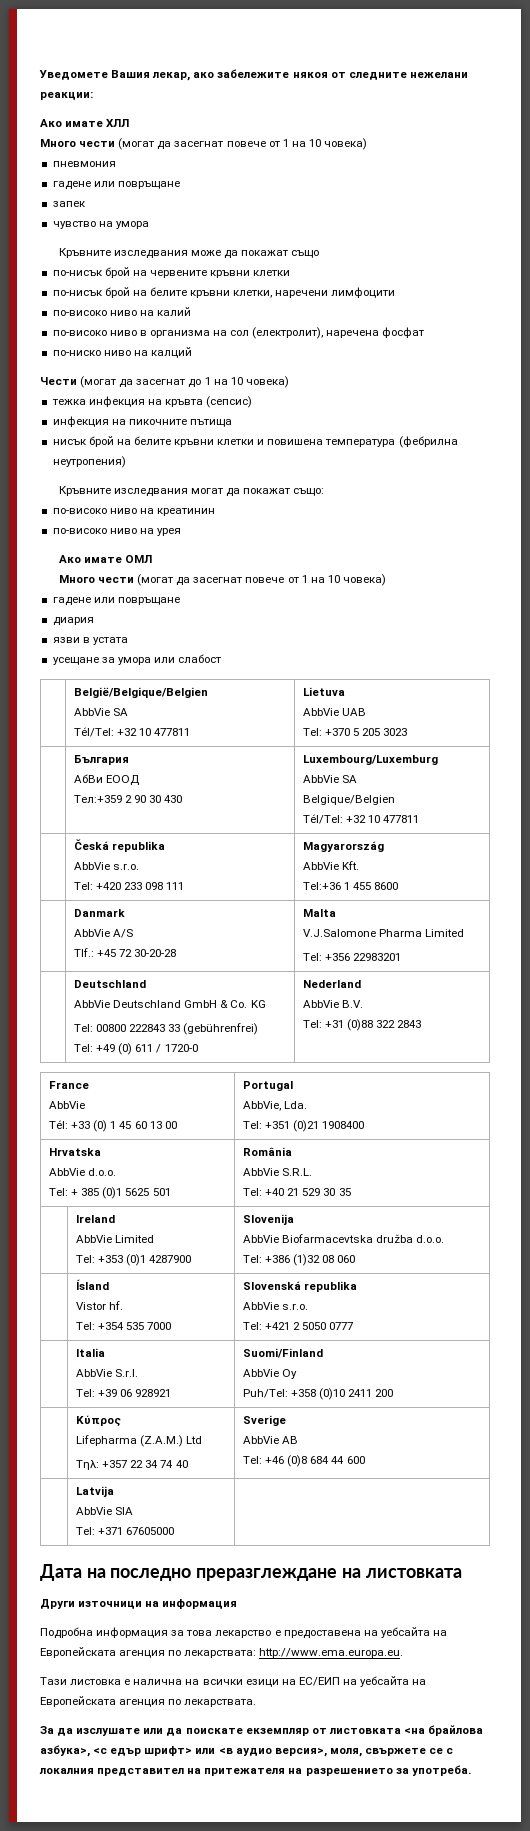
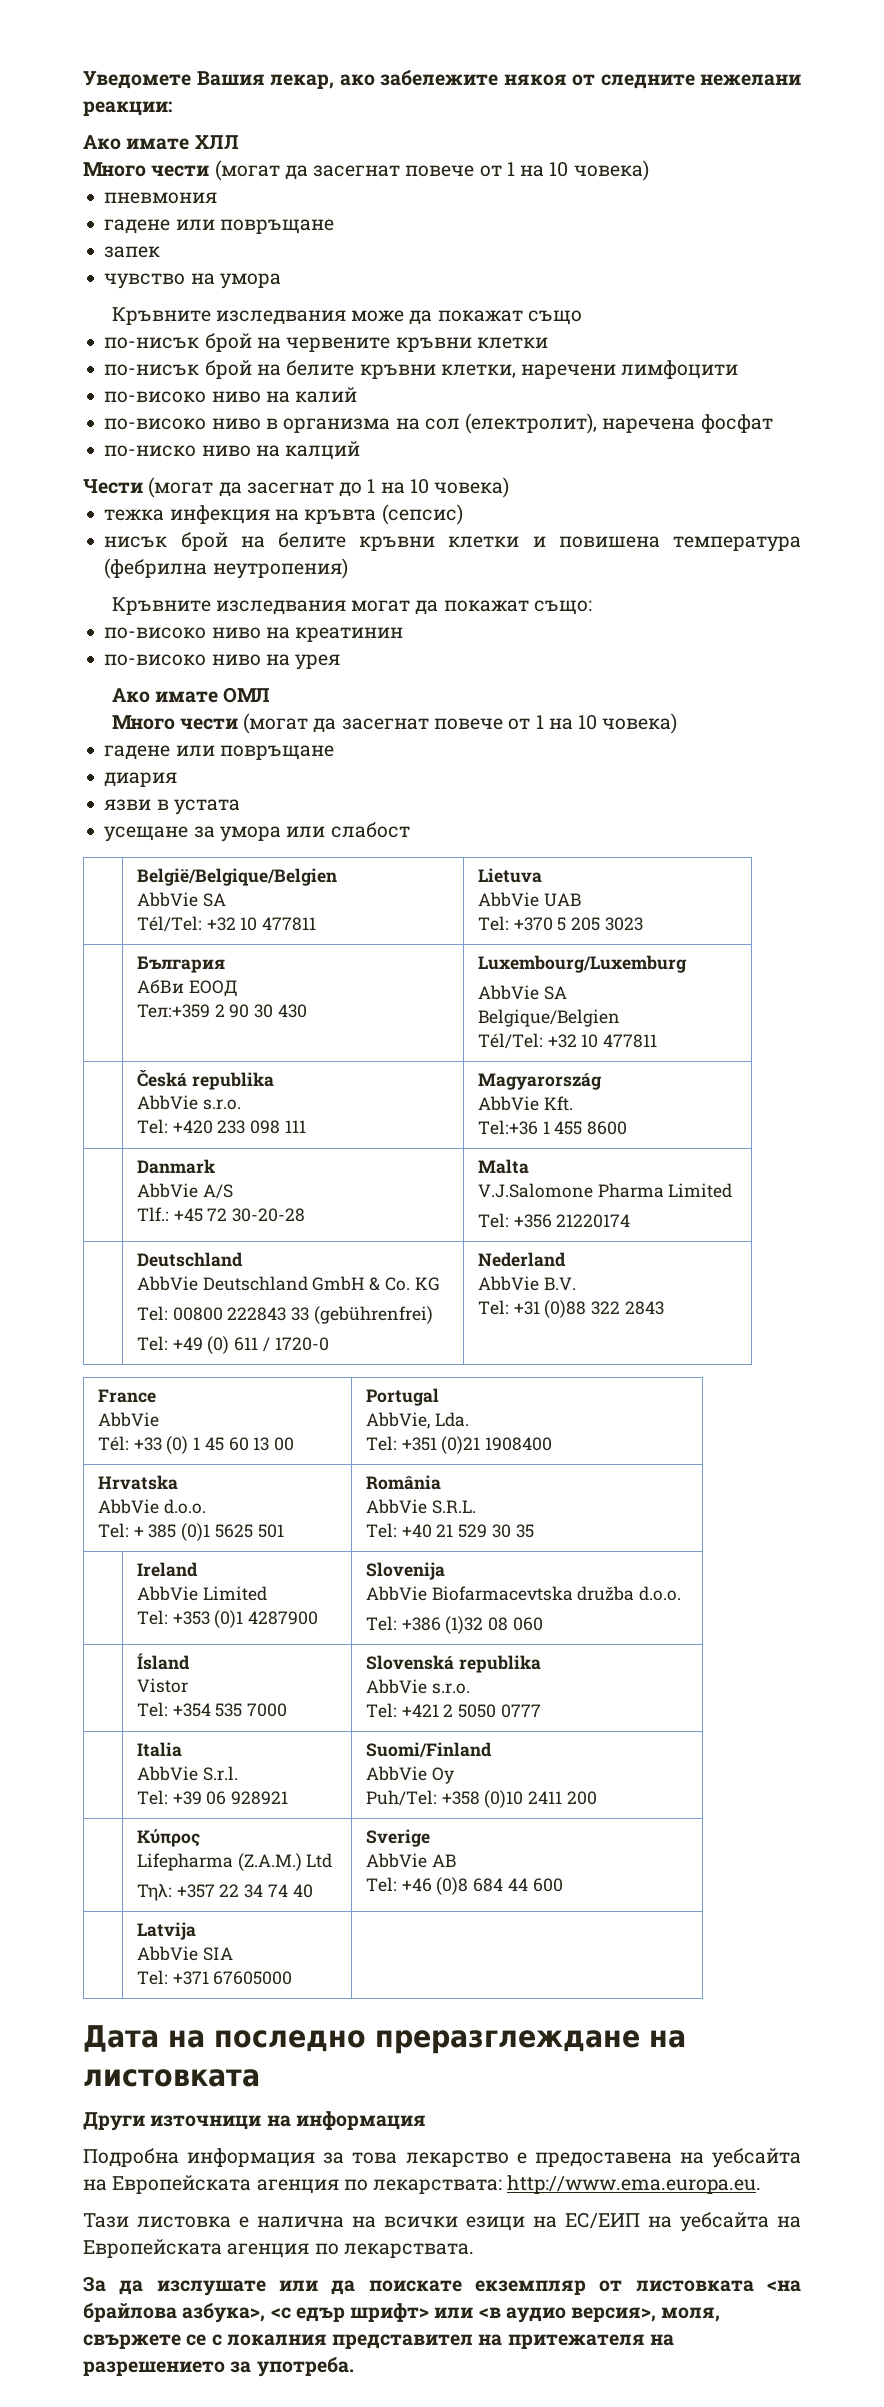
- инфекция на пикочните пътища
  | Danmark
  AbbVie A/S
  Tlf.: +45 72 30-20-28 | Malta
  V.J.Salomone Pharma Limited
- Tel: +356 22983201
+ Tel: +356 21220174
  | Ísland
- Vistor hf.
+ Vistor

